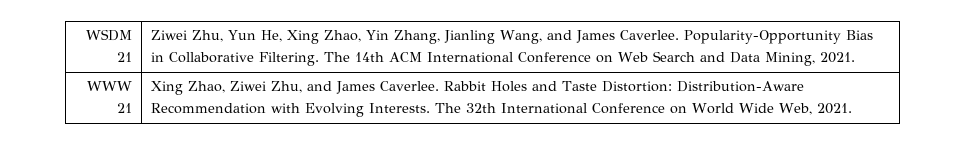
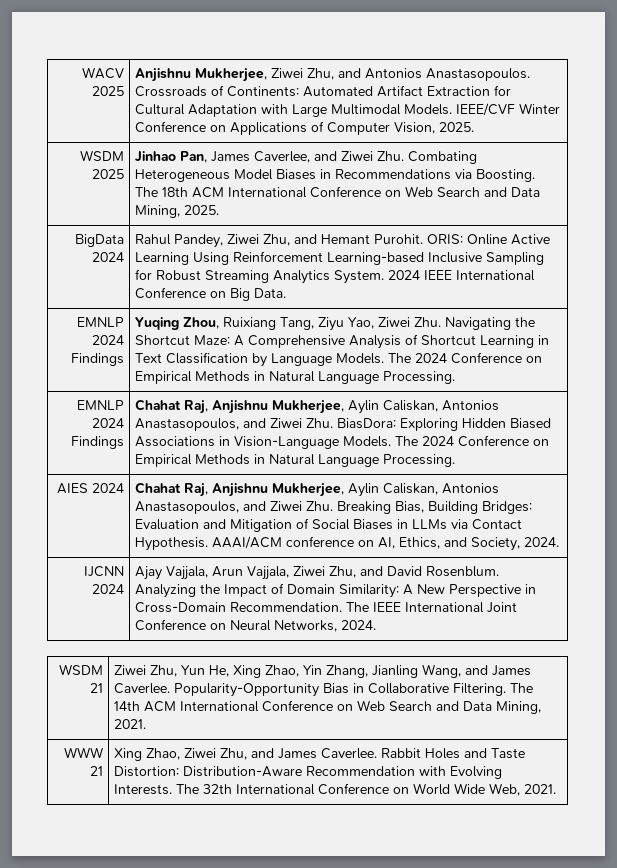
+ WACV 2025 | Anjishnu Mukherjee, Ziwei Zhu, and Antonios Anastasopoulos. Crossroads of Continents: Automated Artifact Extraction for Cultural Adaptation with Large Multimodal Models. IEEE/CVF Winter Conference on Applications of Computer Vision, 2025.
+ WSDM 2025 | Jinhao Pan, James Caverlee, and Ziwei Zhu. Combating Heterogeneous Model Biases in Recommendations via Boosting. The 18th ACM International Conference on Web Search and Data Mining, 2025.
+ BigData 2024 | Rahul Pandey, Ziwei Zhu, and Hemant Purohit. ORIS: Online Active Learning Using Reinforcement Learning-based Inclusive Sampling for Robust Streaming Analytics System. 2024 IEEE International Conference on Big Data.
+ EMNLP 2024 Findings | Yuqing Zhou, Ruixiang Tang, Ziyu Yao, Ziwei Zhu. Navigating the Shortcut Maze: A Comprehensive Analysis of Shortcut Learning in Text Classification by Language Models. The 2024 Conference on Empirical Methods in Natural Language Processing.
+ EMNLP 2024 Findings | Chahat Raj, Anjishnu Mukherjee, Aylin Caliskan, Antonios Anastasopoulos, and Ziwei Zhu. BiasDora: Exploring Hidden Biased Associations in Vision-Language Models. The 2024 Conference on Empirical Methods in Natural Language Processing.
+ AIES 2024 | Chahat Raj, Anjishnu Mukherjee, Aylin Caliskan, Antonios Anastasopoulos, and Ziwei Zhu. Breaking Bias, Building Bridges: Evaluation and Mitigation of Social Biases in LLMs via Contact Hypothesis. AAAI/ACM conference on AI, Ethics, and Society, 2024.
+ IJCNN 2024 | Ajay Vajjala, Arun Vajjala, Ziwei Zhu, and David Rosenblum. Analyzing the Impact of Domain Similarity: A New Perspective in Cross-Domain Recommendation. The IEEE International Joint Conference on Neural Networks, 2024.

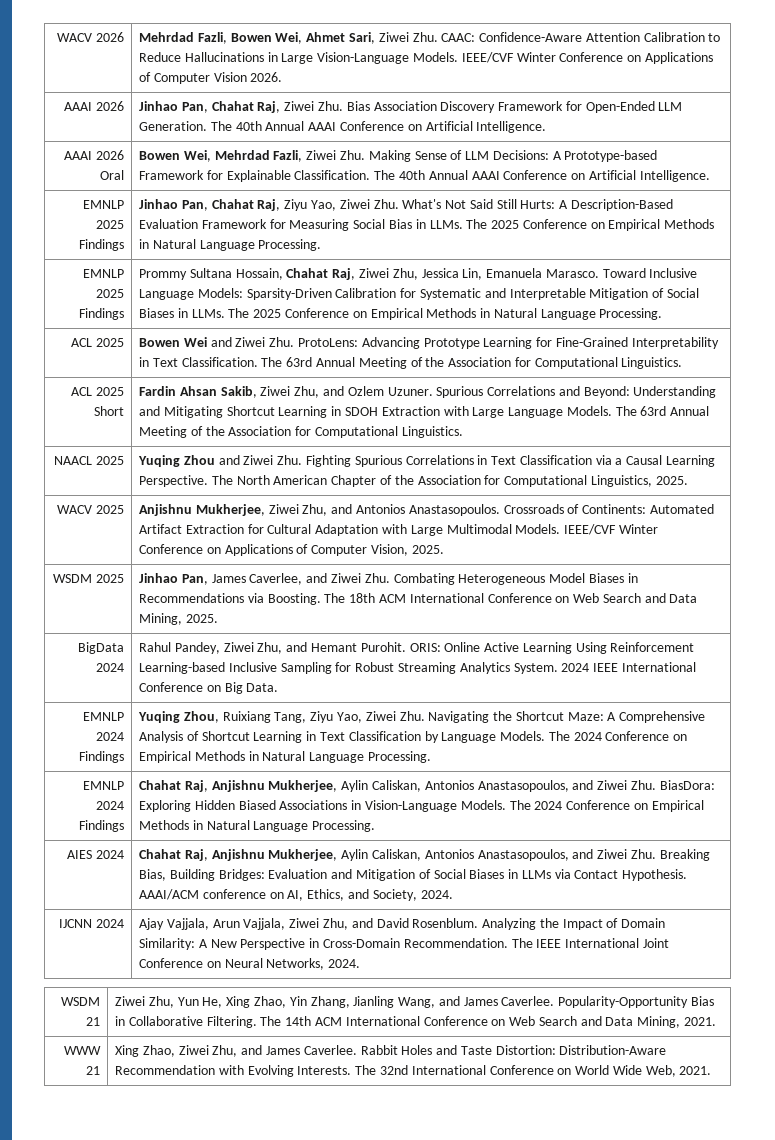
+ WACV 2026 | Mehrdad Fazli, Bowen Wei, Ahmet Sari, Ziwei Zhu. CAAC: Confidence-Aware Attention Calibration to Reduce Hallucinations in Large Vision-Language Models. IEEE/CVF Winter Conference on Applications of Computer Vision 2026.
+ AAAI 2026 | Jinhao Pan, Chahat Raj, Ziwei Zhu. Bias Association Discovery Framework for Open-Ended LLM Generation. The 40th Annual AAAI Conference on Artificial Intelligence.
+ AAAI 2026 Oral | Bowen Wei, Mehrdad Fazli, Ziwei Zhu. Making Sense of LLM Decisions: A Prototype-based Framework for Explainable Classification. The 40th Annual AAAI Conference on Artificial Intelligence.
+ EMNLP 2025 Findings | Jinhao Pan, Chahat Raj, Ziyu Yao, Ziwei Zhu. What's Not Said Still Hurts: A Description-Based Evaluation Framework for Measuring Social Bias in LLMs. The 2025 Conference on Empirical Methods in Natural Language Processing.
+ EMNLP 2025 Findings | Prommy Sultana Hossain, Chahat Raj, Ziwei Zhu, Jessica Lin, Emanuela Marasco. Toward Inclusive Language Models: Sparsity-Driven Calibration for Systematic and Interpretable Mitigation of Social Biases in LLMs. The 2025 Conference on Empirical Methods in Natural Language Processing.
+ ACL 2025 | Bowen Wei and Ziwei Zhu. ProtoLens: Advancing Prototype Learning for Fine-Grained Interpretability in Text Classification. The 63rd Annual Meeting of the Association for Computational Linguistics.
+ ACL 2025 Short | Fardin Ahsan Sakib, Ziwei Zhu, and Ozlem Uzuner. Spurious Correlations and Beyond: Understanding and Mitigating Shortcut Learning in SDOH Extraction with Large Language Models. The 63rd Annual Meeting of the Association for Computational Linguistics.
+ NAACL 2025 | Yuqing Zhou and Ziwei Zhu. Fighting Spurious Correlations in Text Classification via a Causal Learning Perspective. The North American Chapter of the Association for Computational Linguistics, 2025.
- WWW 21 | Xing Zhao, Ziwei Zhu, and James Caverlee. Rabbit Holes and Taste Distortion: Distribution-Aware Recommendation with Evolving Interests. The 32th International Conference on World Wide Web, 2021.
+ WWW 21 | Xing Zhao, Ziwei Zhu, and James Caverlee. Rabbit Holes and Taste Distortion: Distribution-Aware Recommendation with Evolving Interests. The 32nd International Conference on World Wide Web, 2021.

